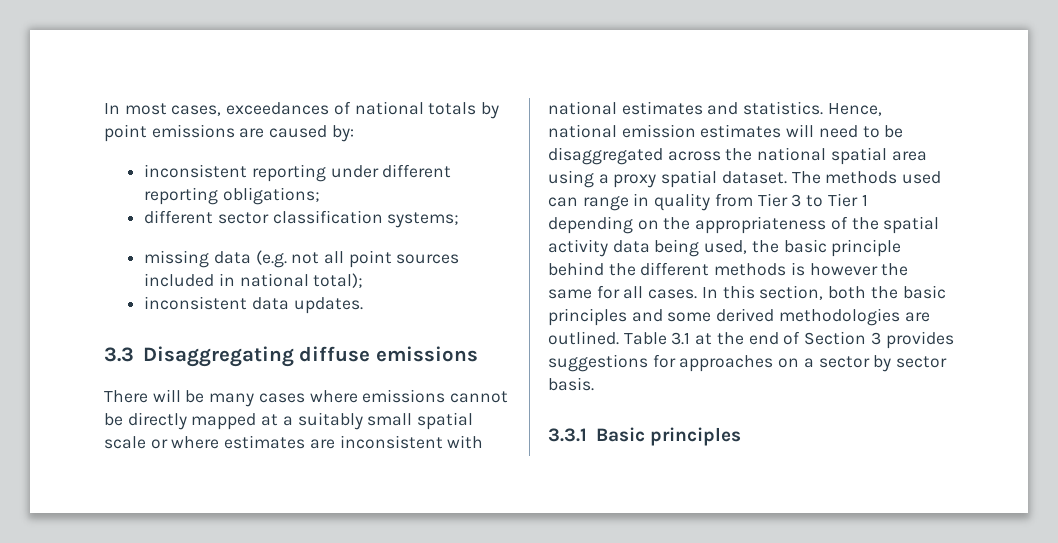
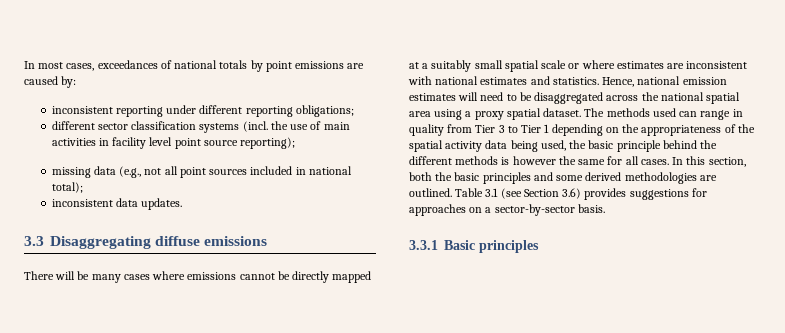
- different sector classification systems;
+ different sector classification systems (incl. the use of main activities in facility level point source reporting);
- missing data (e.g. not all point sources included in national total);
+ missing data (e.g., not all point sources included in national total);
- Table 3.1 at the end of Section 3 provides suggestions for approaches on a sector by sector basis.
+ Table 3.1 (see Section 3.6) provides suggestions for approaches on a sector-by-sector basis.

